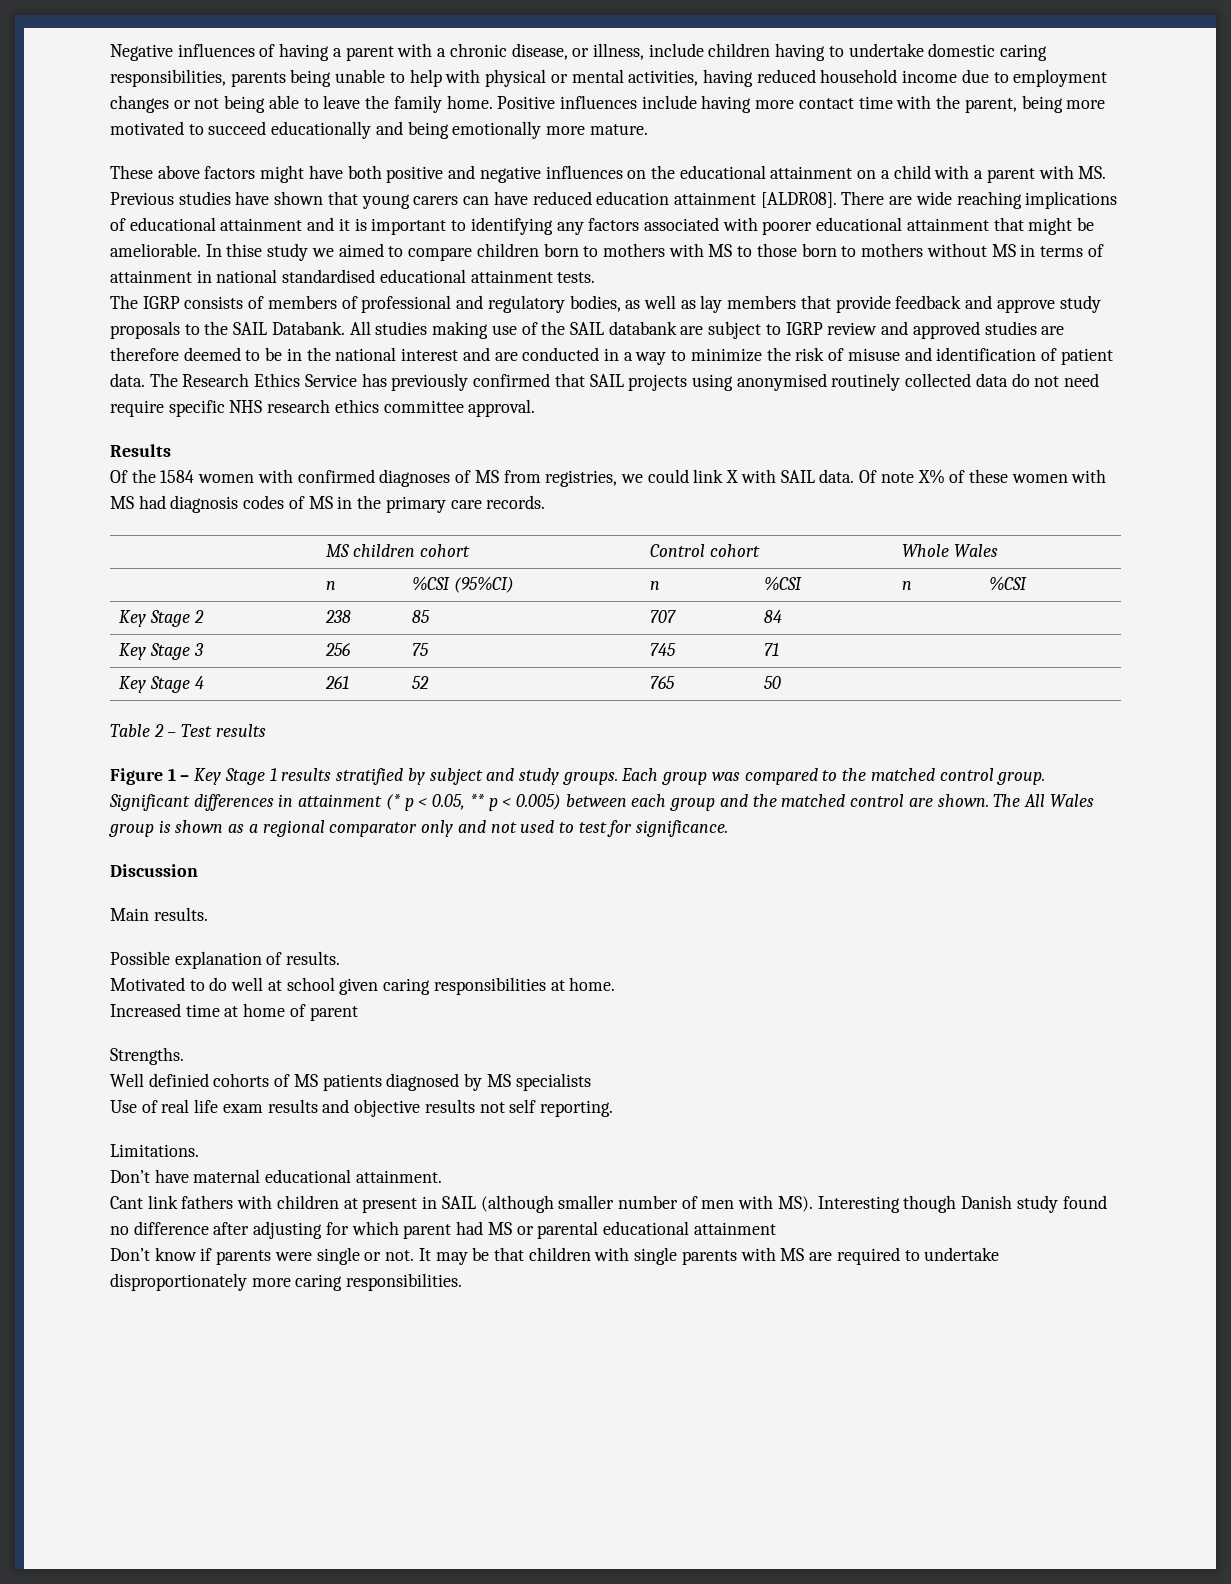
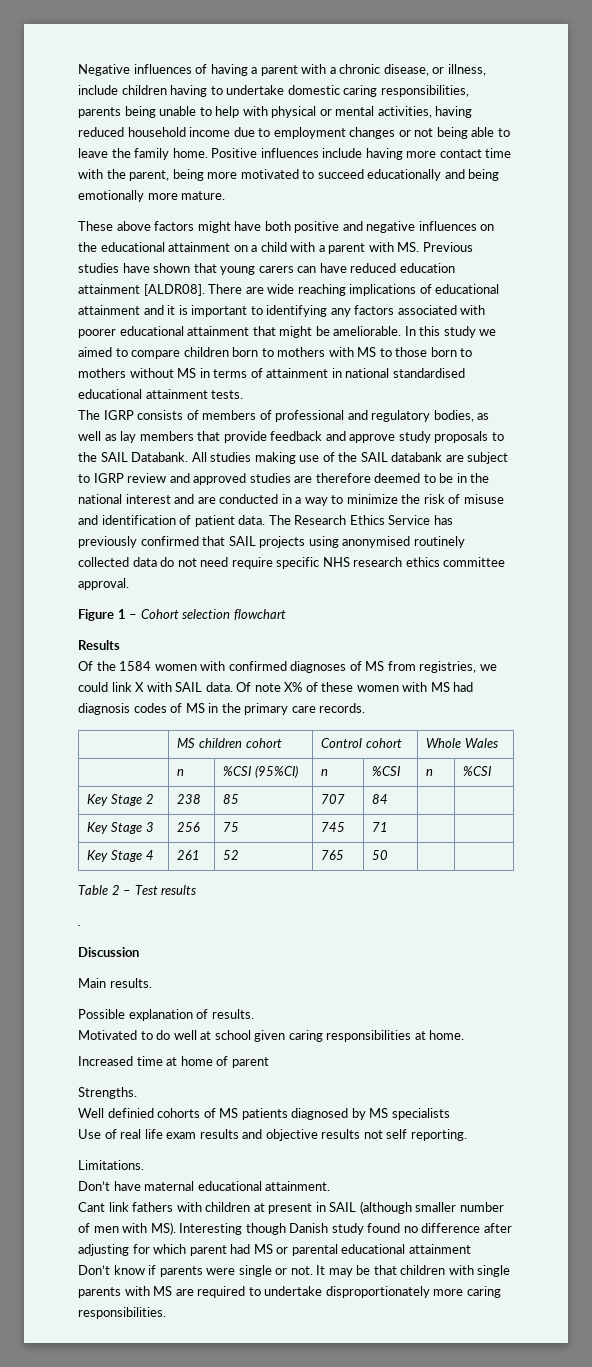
- In thise study we aimed to compare children born to mothers with MS to those born to mothers without MS in terms of attainment in national standardised educational attainment tests.
+ In this study we aimed to compare children born to mothers with MS to those born to mothers without MS in terms of attainment in national standardised educational attainment tests.
+ Figure 1 – Cohort selection flowchart
- Figure 1 – Key Stage 1 results stratified by subject and study groups. Each group was compared to the matched control group. Significant differences in attainment (* p < 0.05, ** p < 0.005) between each group and the matched control are shown. The All Wales group is shown as a regional comparator only and not used to test for significance.
+ .

